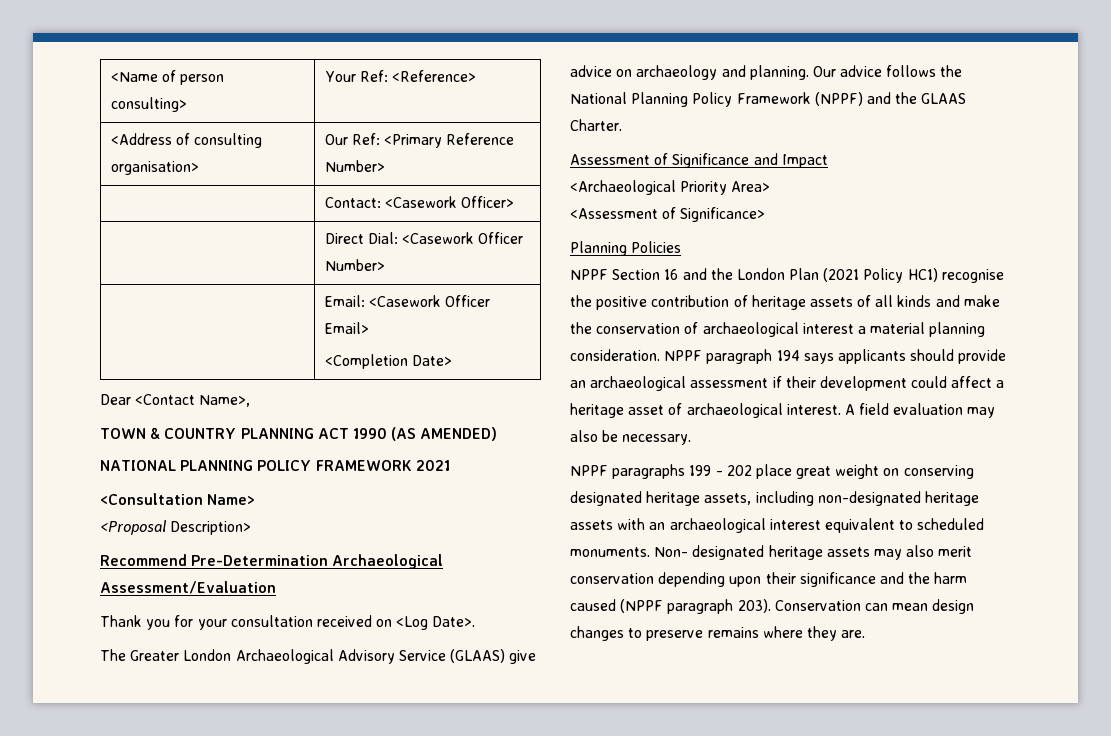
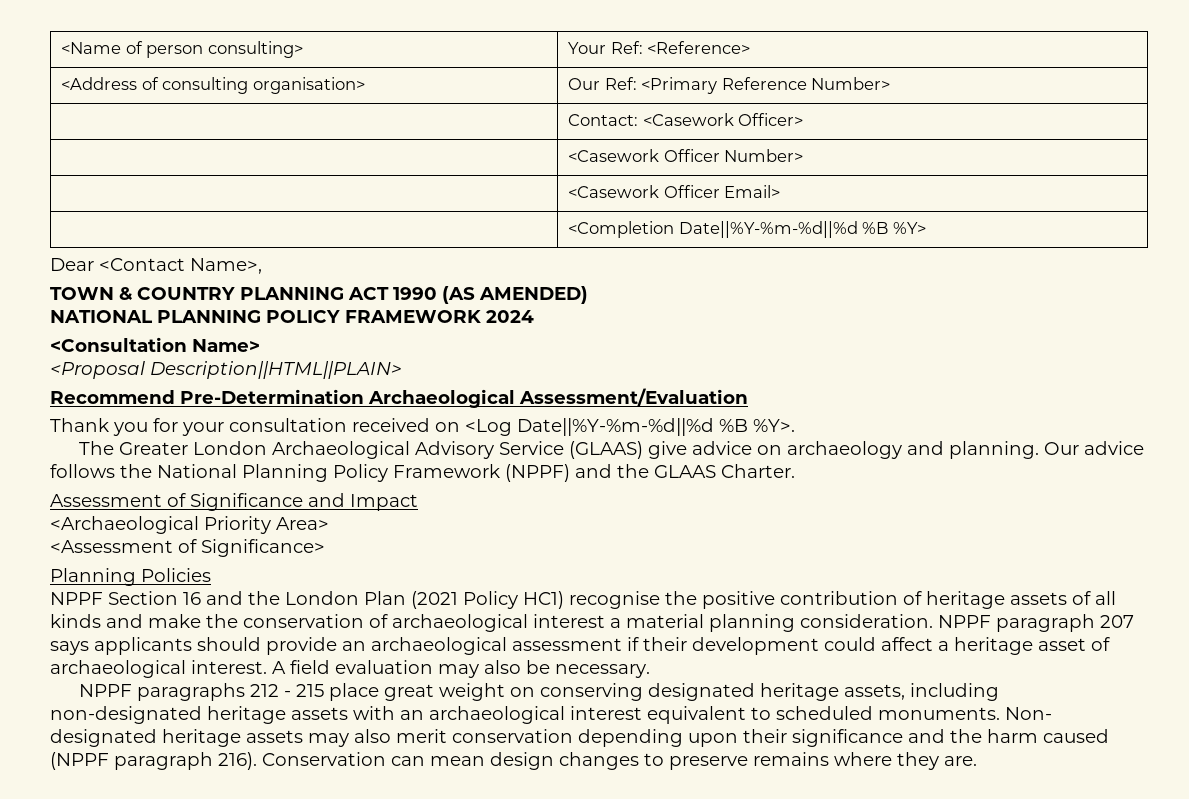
- | Direct Dial: <Casework Officer Number>
+ | <Casework Officer Number>
- | Email: <Casework Officer Email>
- <Completion Date>
+ | <Casework Officer Email>
+ | <Completion Date||%Y-%m-%d||%d %B %Y>
- NATIONAL PLANNING POLICY FRAMEWORK 2021
+ NATIONAL PLANNING POLICY FRAMEWORK 2024
- <Proposal Description>
+ <Proposal Description||HTML||PLAIN>
- Thank you for your consultation received on <Log Date>.
+ Thank you for your consultation received on <Log Date||%Y-%m-%d||%d %B %Y>.
- NPPF paragraph 194 says applicants should provide an archaeological assessment if their development could affect a heritage asset of archaeological interest.
+ NPPF paragraph 207 says applicants should provide an archaeological assessment if their development could affect a heritage asset of archaeological interest.
- NPPF paragraphs 199 - 202 place great weight on conserving designated heritage assets, including non-designated heritage assets with an archaeological interest equivalent to scheduled monuments.
+ NPPF paragraphs 212 - 215 place great weight on conserving designated heritage assets, including non-designated heritage assets with an archaeological interest equivalent to scheduled monuments.
- Non- designated heritage assets may also merit conservation depending upon their significance and the harm caused (NPPF paragraph 203).
+ Non- designated heritage assets may also merit conservation depending upon their significance and the harm caused (NPPF paragraph 216).

